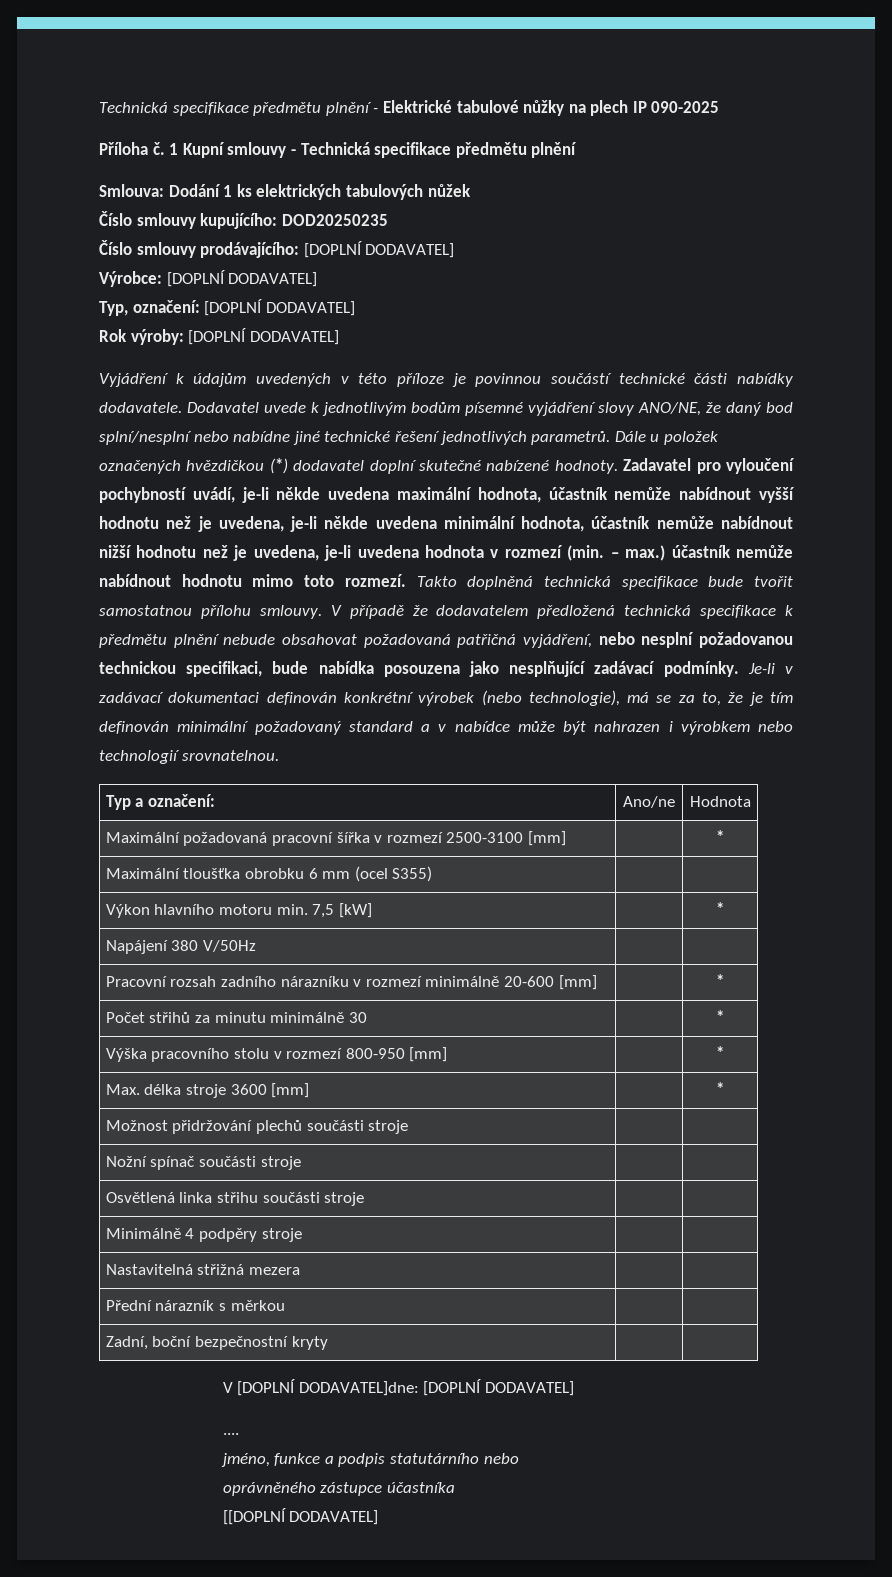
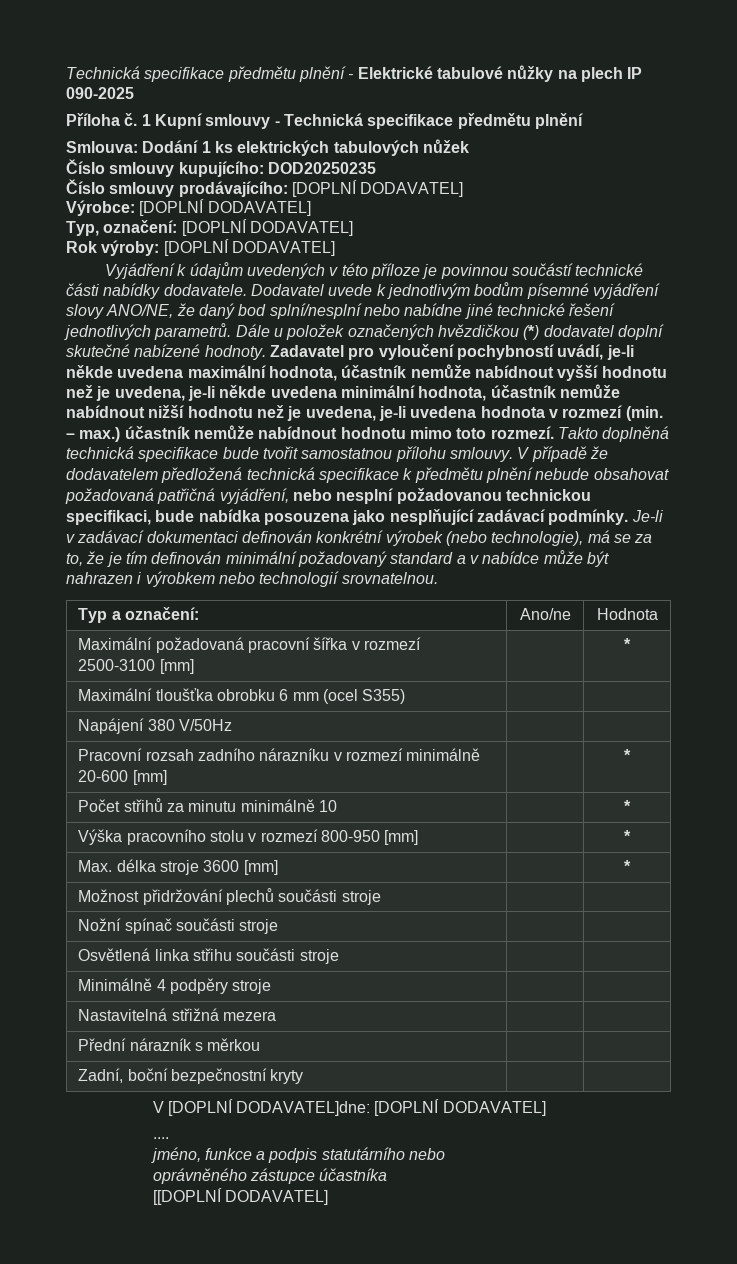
- Výkon hlavního motoru min. 7,5 [kW] | | *
- Počet střihů za minutu minimálně 30 | | *
+ Počet střihů za minutu minimálně 10 | | *

